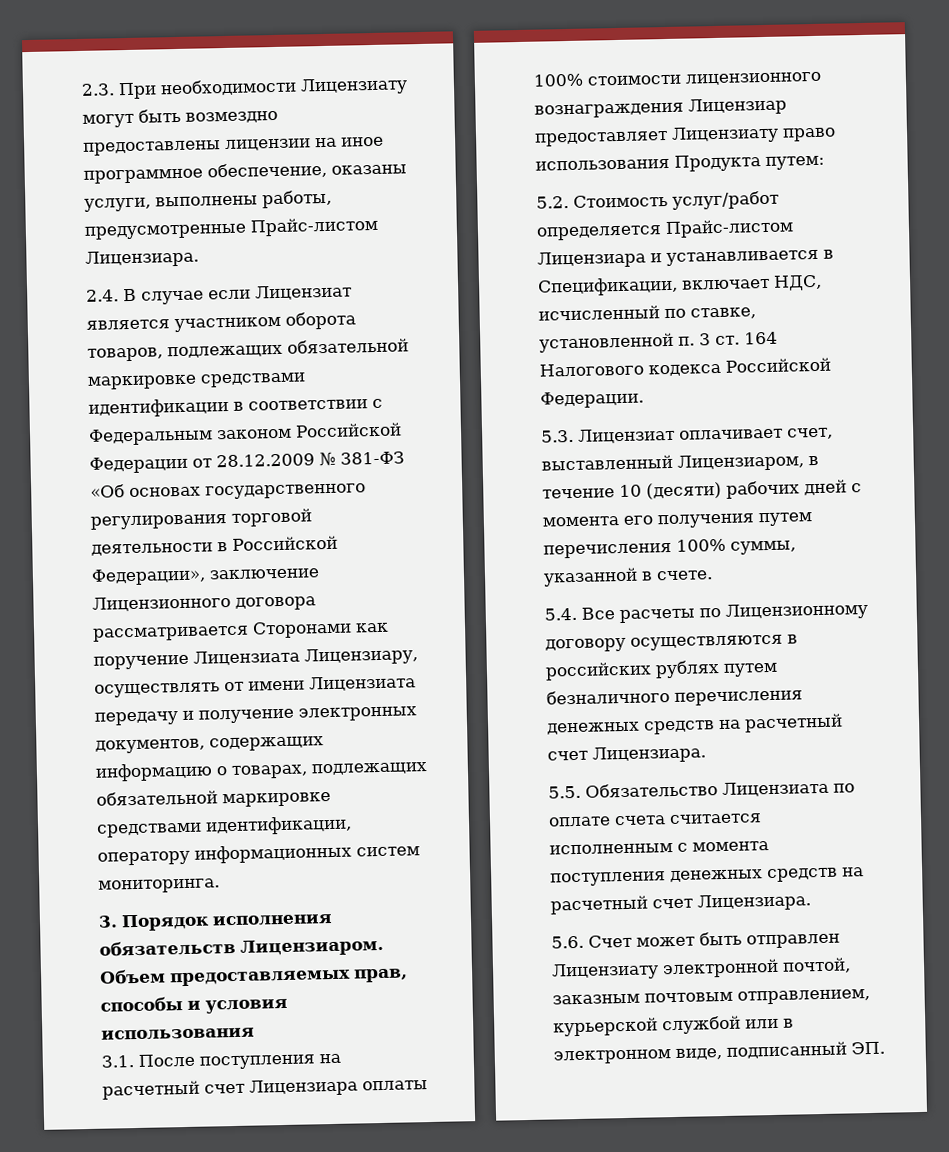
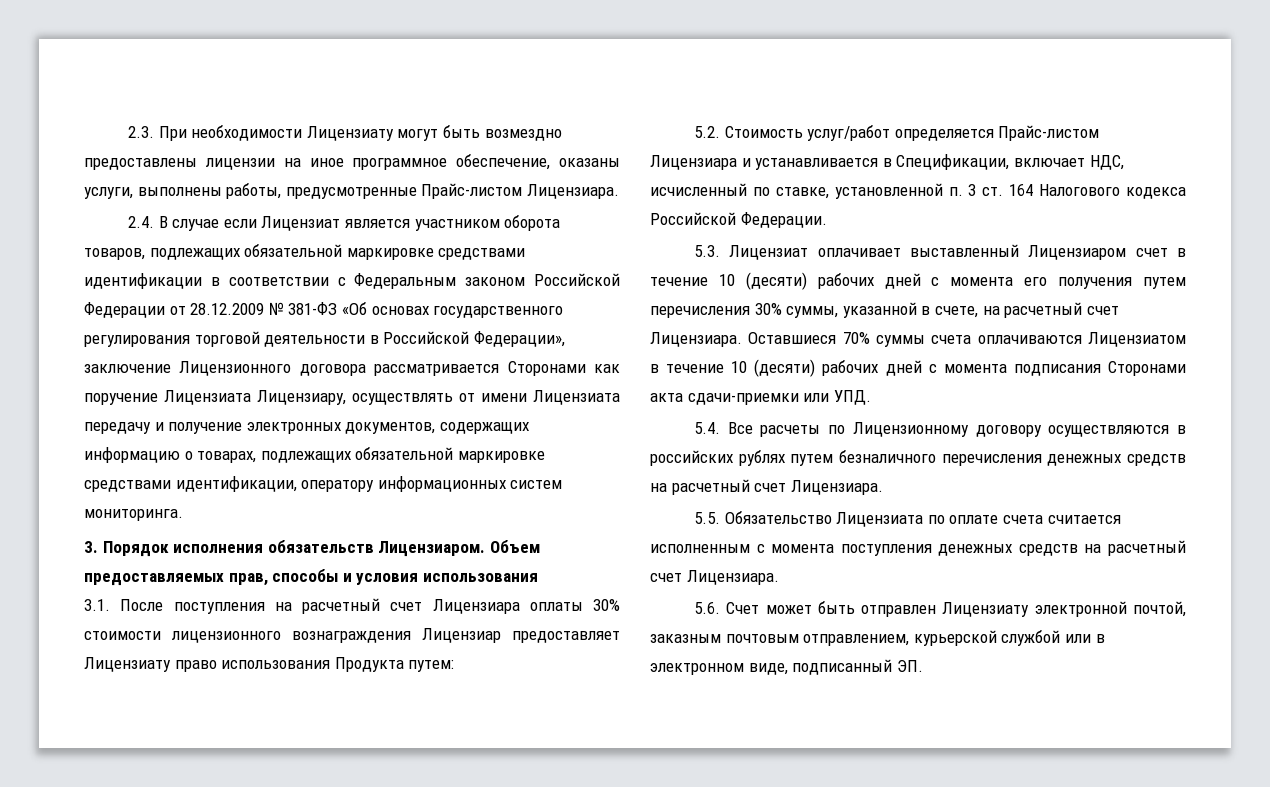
- 3.1. После поступления на расчетный счет Лицензиара оплаты 100% стоимости лицензионного вознаграждения Лицензиар предоставляет Лицензиату право использования Продукта путем:
+ 3.1. После поступления на расчетный счет Лицензиара оплаты 30% стоимости лицензионного вознаграждения Лицензиар предоставляет Лицензиату право использования Продукта путем:
- 5.3. Лицензиат оплачивает счет, выставленный Лицензиаром, в течение 10 (десяти) рабочих дней с момента его получения путем перечисления 100% суммы, указанной в счете.
+ 5.3. Лицензиат оплачивает выставленный Лицензиаром счет в течение 10 (десяти) рабочих дней с момента его получения путем перечисления 30% суммы, указанной в счете, на расчетный счет Лицензиара. Оставшиеся 70% суммы счета оплачиваются Лицензиатом в течение 10 (десяти) рабочих дней с момента подписания Сторонами акта сдачи-приемки или УПД.

